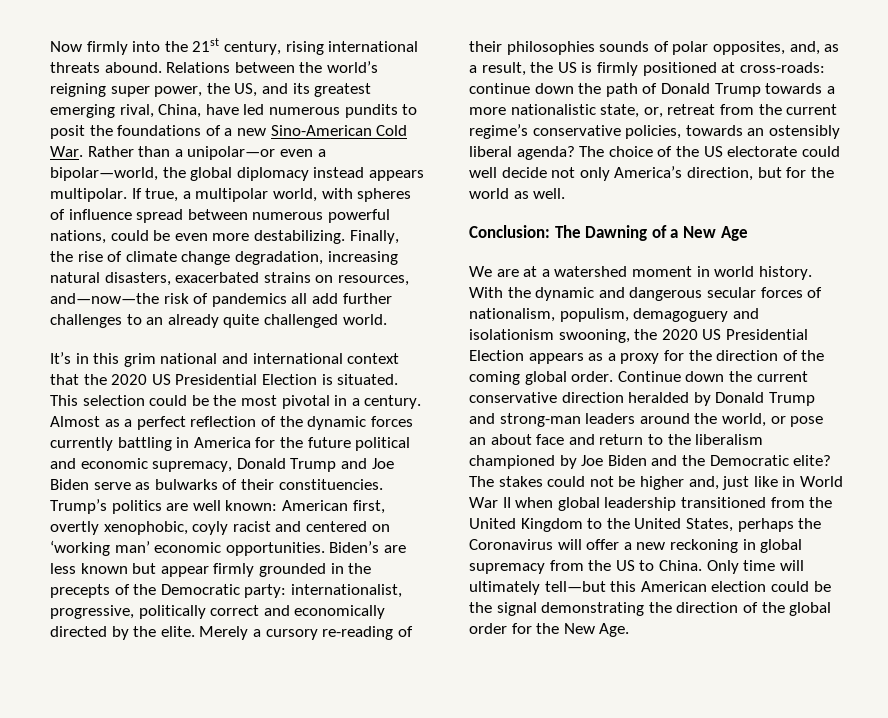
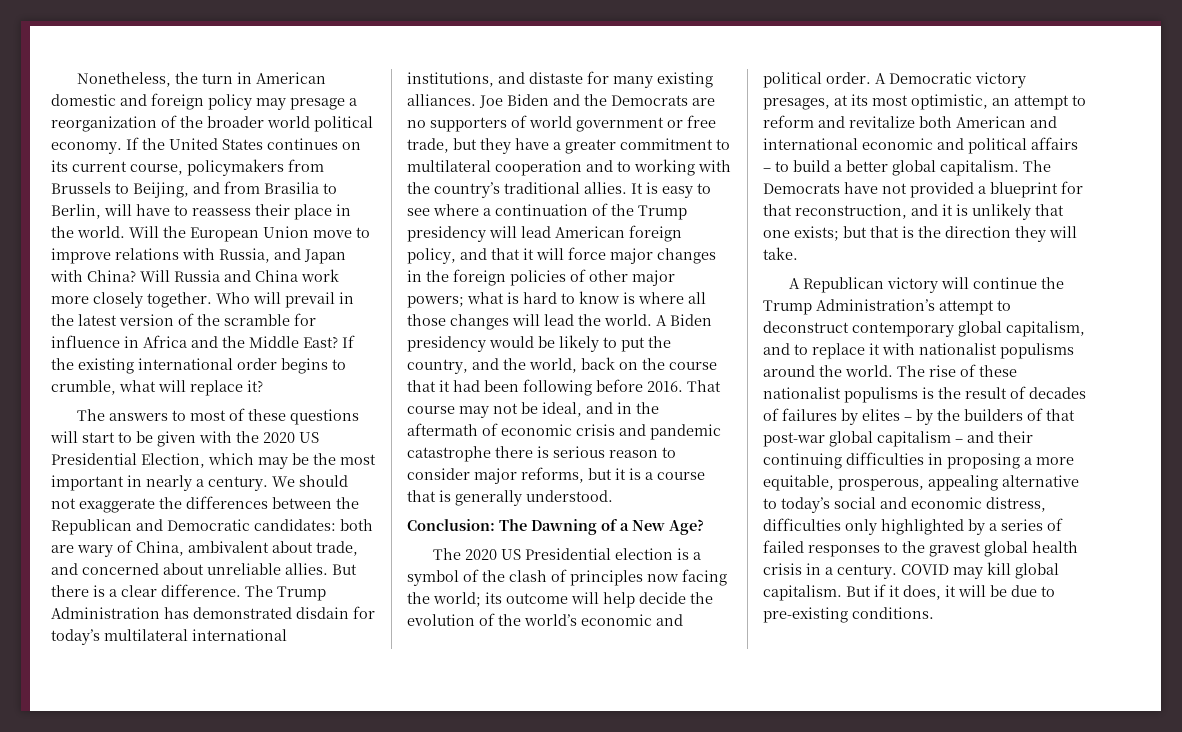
- Now firmly into the 21st century, rising international threats abound. Relations between the world’s reigning super power, the US, and its greatest emerging rival, China, have led numerous pundits to posit the foundations of a new Sino-American Cold War. Rather than a unipolar—or even a bipolar—world, the global diplomacy instead appears multipolar. If true, a multipolar world, with spheres of influence spread between numerous powerful nations, could be even more destabilizing. Finally, the rise of climate change degradation, increasing natural disasters, exacerbated strains on resources, and—now—the risk of pandemics all add further challenges to an already quite challenged world.
- It’s in this grim national and international context that the 2020 US Presidential Election is situated. This selection could be the most pivotal in a century. Almost as a perfect reflection of the dynamic forces currently battling in America for the future political and economic supremacy, Donald Trump and Joe Biden serve as bulwarks of their constituencies. Trump’s politics are well known: American first, overtly xenophobic, coyly racist and centered on ‘working man’ economic opportunities. Biden’s are less known but appear firmly grounded in the precepts of the Democratic party: internationalist, progressive, politically correct and economically directed by the elite. Merely a cursory re-reading of their philosophies sounds of polar opposites, and, as a result, the US is firmly positioned at cross-roads: continue down the path of Donald Trump towards a more nationalistic state, or, retreat from the current regime’s conservative policies, towards an ostensibly liberal agenda? The choice of the US electorate could well decide not only America’s direction, but for the world as well.
+ Nonetheless, the turn in American domestic and foreign policy may presage a reorganization of the broader world political economy. If the United States continues on its current course, policymakers from Brussels to Beijing, and from Brasilia to Berlin, will have to reassess their place in the world. Will the European Union move to improve relations with Russia, and Japan with China? Will Russia and China work more closely together. Who will prevail in the latest version of the scramble for influence in Africa and the Middle East? If the existing international order begins to crumble, what will replace it?
+ The answers to most of these questions will start to be given with the 2020 US Presidential Election, which may be the most important in nearly a century. We should not exaggerate the differences between the Republican and Democratic candidates: both are wary of China, ambivalent about trade, and concerned about unreliable allies. But there is a clear difference. The Trump Administration has demonstrated disdain for today’s multilateral international institutions, and distaste for many existing alliances. Joe Biden and the Democrats are no supporters of world government or free trade, but they have a greater commitment to multilateral cooperation and to working with the country’s traditional allies. It is easy to see where a continuation of the Trump presidency will lead American foreign policy, and that it will force major changes in the foreign policies of other major powers; what is hard to know is where all those changes will lead the world. A Biden presidency would be likely to put the country, and the world, back on the course that it had been following before 2016. That course may not be ideal, and in the aftermath of economic crisis and pandemic catastrophe there is serious reason to consider major reforms, but it is a course that is generally understood.
- Conclusion: The Dawning of a New Age
- We are at a watershed moment in world history. With the dynamic and dangerous secular forces of nationalism, populism, demagoguery and isolationism swooning, the 2020 US Presidential Election appears as a proxy for the direction of the coming global order. Continue down the current conservative direction heralded by Donald Trump and strong-man leaders around the world, or pose an about face and return to the liberalism championed by Joe Biden and the Democratic elite? The stakes could not be higher and, just like in World War II when global leadership transitioned from the United Kingdom to the United States, perhaps the Coronavirus will offer a new reckoning in global supremacy from the US to China. Only time will ultimately tell—but this American election could be the signal demonstrating the direction of the global order for the New Age.
+ Conclusion: The Dawning of a New Age?
+ The 2020 US Presidential election is a symbol of the clash of principles now facing the world; its outcome will help decide the evolution of the world’s economic and political order. A Democratic victory presages, at its most optimistic, an attempt to reform and revitalize both American and international economic and political affairs – to build a better global capitalism. The Democrats have not provided a blueprint for that reconstruction, and it is unlikely that one exists; but that is the direction they will take.
+ A Republican victory will continue the Trump Administration’s attempt to deconstruct contemporary global capitalism, and to replace it with nationalist populisms around the world. The rise of these nationalist populisms is the result of decades of failures by elites – by the builders of that post-war global capitalism – and their continuing difficulties in proposing a more equitable, prosperous, appealing alternative to today’s social and economic distress, difficulties only highlighted by a series of failed responses to the gravest global health crisis in a century. COVID may kill global capitalism. But if it does, it will be due to pre-existing conditions.

